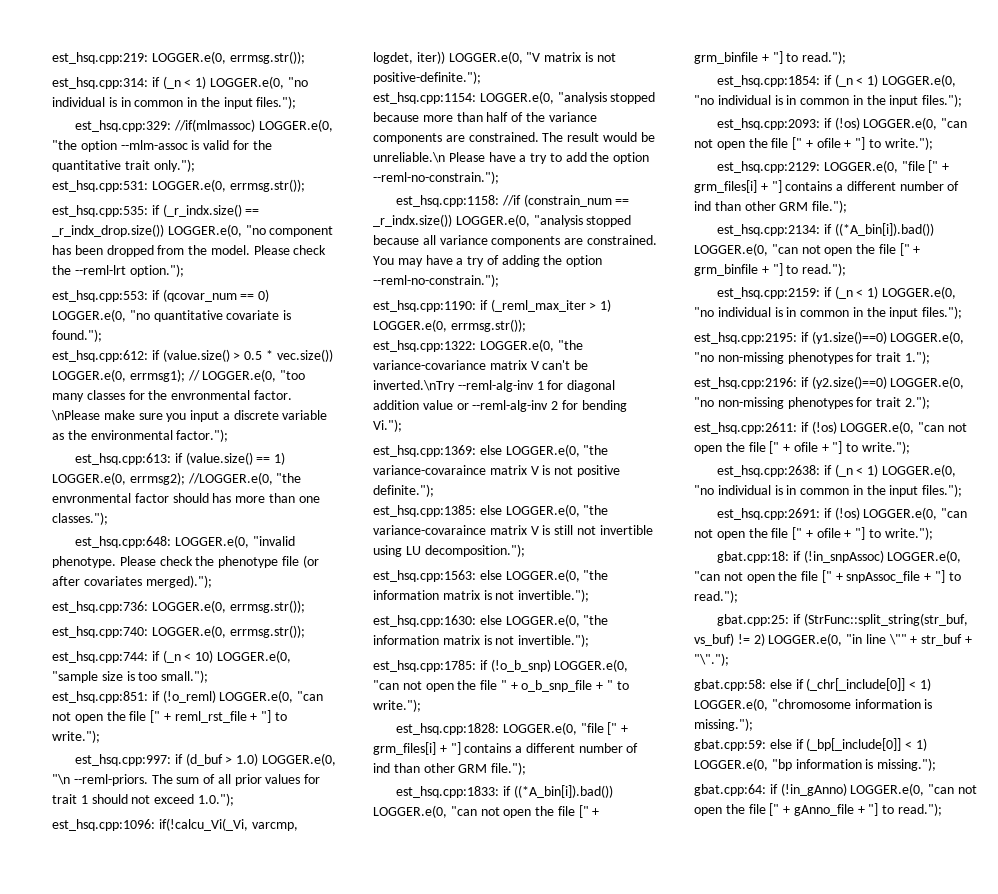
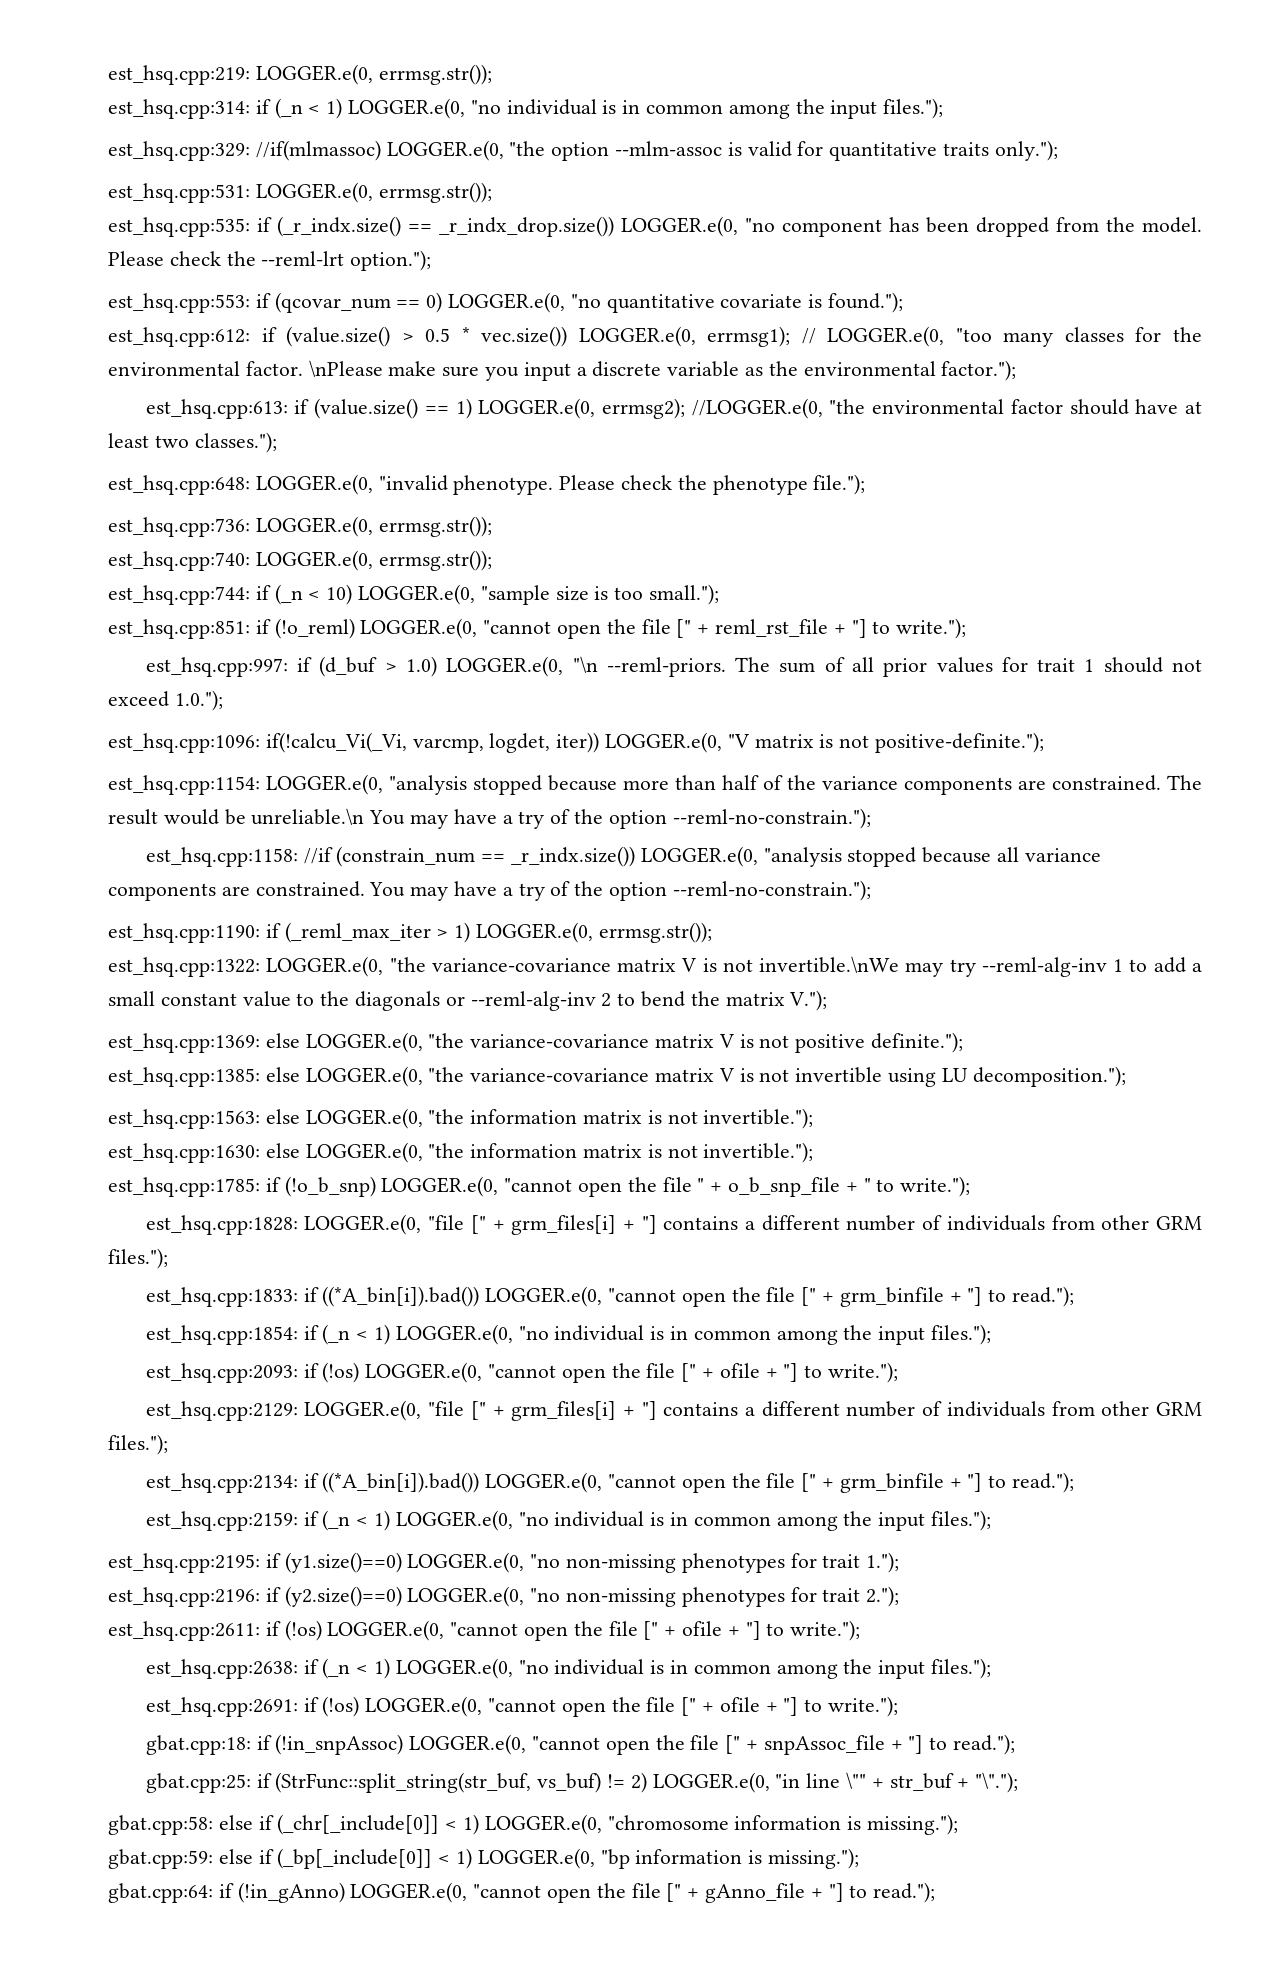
- est_hsq.cpp:314: if (_n < 1) LOGGER.e(0, "no individual is in common in the input files.");
+ est_hsq.cpp:314: if (_n < 1) LOGGER.e(0, "no individual is in common among the input files.");
- est_hsq.cpp:329: //if(mlmassoc) LOGGER.e(0, "the option --mlm-assoc is valid for the quantitative trait only.");
+ est_hsq.cpp:329: //if(mlmassoc) LOGGER.e(0, "the option --mlm-assoc is valid for quantitative traits only.");
- est_hsq.cpp:612: if (value.size() > 0.5 * vec.size()) LOGGER.e(0, errmsg1); // LOGGER.e(0, "too many classes for the envronmental factor.
+ est_hsq.cpp:612: if (value.size() > 0.5 * vec.size()) LOGGER.e(0, errmsg1); // LOGGER.e(0, "too many classes for the environmental factor.
- est_hsq.cpp:613: if (value.size() == 1) LOGGER.e(0, errmsg2); //LOGGER.e(0, "the envronmental factor should has more than one classes.");
+ est_hsq.cpp:613: if (value.size() == 1) LOGGER.e(0, errmsg2); //LOGGER.e(0, "the environmental factor should have at least two classes.");
- Please check the phenotype file (or after covariates merged).");
+ Please check the phenotype file.");
- est_hsq.cpp:851: if (!o_reml) LOGGER.e(0, "can not open the file [" + reml_rst_file + "] to write.");
+ est_hsq.cpp:851: if (!o_reml) LOGGER.e(0, "cannot open the file [" + reml_rst_file + "] to write.");
- The result would be unreliable.\n Please have a try to add the option --reml-no-constrain.");
+ The result would be unreliable.\n You may have a try of the option --reml-no-constrain.");
- est_hsq.cpp:1158: //if (constrain_num == _r_indx.size()) LOGGER.e(0, "analysis stopped because all variance components are constrained. You may have a try of adding the option --reml-no-constrain.");
+ est_hsq.cpp:1158: //if (constrain_num == _r_indx.size()) LOGGER.e(0, "analysis stopped because all variance components are constrained. You may have a try of the option --reml-no-constrain.");
- est_hsq.cpp:1322: LOGGER.e(0, "the variance-covariance matrix V can't be inverted.\nTry --reml-alg-inv 1 for diagonal addition value or --reml-alg-inv 2 for bending Vi.");
+ est_hsq.cpp:1322: LOGGER.e(0, "the variance-covariance matrix V is not invertible.\nWe may try --reml-alg-inv 1 to add a small constant value to the diagonals or --reml-alg-inv 2 to bend the matrix V.");
- est_hsq.cpp:1369: else LOGGER.e(0, "the variance-covaraince matrix V is not positive definite.");
+ est_hsq.cpp:1369: else LOGGER.e(0, "the variance-covariance matrix V is not positive definite.");
- est_hsq.cpp:1385: else LOGGER.e(0, "the variance-covaraince matrix V is still not invertible using LU decomposition.");
+ est_hsq.cpp:1385: else LOGGER.e(0, "the variance-covariance matrix V is not invertible using LU decomposition.");
- est_hsq.cpp:1785: if (!o_b_snp) LOGGER.e(0, "can not open the file " + o_b_snp_file + " to write.");
+ est_hsq.cpp:1785: if (!o_b_snp) LOGGER.e(0, "cannot open the file " + o_b_snp_file + " to write.");
- est_hsq.cpp:1828: LOGGER.e(0, "file [" + grm_files[i] + "] contains a different number of ind than other GRM file.");
+ est_hsq.cpp:1828: LOGGER.e(0, "file [" + grm_files[i] + "] contains a different number of individuals from other GRM files.");
- est_hsq.cpp:1833: if ((*A_bin[i]).bad()) LOGGER.e(0, "can not open the file [" + grm_binfile + "] to read.");
+ est_hsq.cpp:1833: if ((*A_bin[i]).bad()) LOGGER.e(0, "cannot open the file [" + grm_binfile + "] to read.");
- est_hsq.cpp:1854: if (_n < 1) LOGGER.e(0, "no individual is in common in the input files.");
+ est_hsq.cpp:1854: if (_n < 1) LOGGER.e(0, "no individual is in common among the input files.");
- est_hsq.cpp:2093: if (!os) LOGGER.e(0, "can not open the file [" + ofile + "] to write.");
+ est_hsq.cpp:2093: if (!os) LOGGER.e(0, "cannot open the file [" + ofile + "] to write.");
- est_hsq.cpp:2129: LOGGER.e(0, "file [" + grm_files[i] + "] contains a different number of ind than other GRM file.");
+ est_hsq.cpp:2129: LOGGER.e(0, "file [" + grm_files[i] + "] contains a different number of individuals from other GRM files.");
- est_hsq.cpp:2134: if ((*A_bin[i]).bad()) LOGGER.e(0, "can not open the file [" + grm_binfile + "] to read.");
+ est_hsq.cpp:2134: if ((*A_bin[i]).bad()) LOGGER.e(0, "cannot open the file [" + grm_binfile + "] to read.");
- est_hsq.cpp:2159: if (_n < 1) LOGGER.e(0, "no individual is in common in the input files.");
+ est_hsq.cpp:2159: if (_n < 1) LOGGER.e(0, "no individual is in common among the input files.");
- est_hsq.cpp:2611: if (!os) LOGGER.e(0, "can not open the file [" + ofile + "] to write.");
+ est_hsq.cpp:2611: if (!os) LOGGER.e(0, "cannot open the file [" + ofile + "] to write.");
- est_hsq.cpp:2638: if (_n < 1) LOGGER.e(0, "no individual is in common in the input files.");
+ est_hsq.cpp:2638: if (_n < 1) LOGGER.e(0, "no individual is in common among the input files.");
- est_hsq.cpp:2691: if (!os) LOGGER.e(0, "can not open the file [" + ofile + "] to write.");
+ est_hsq.cpp:2691: if (!os) LOGGER.e(0, "cannot open the file [" + ofile + "] to write.");
- gbat.cpp:18: if (!in_snpAssoc) LOGGER.e(0, "can not open the file [" + snpAssoc_file + "] to read.");
+ gbat.cpp:18: if (!in_snpAssoc) LOGGER.e(0, "cannot open the file [" + snpAssoc_file + "] to read.");
- gbat.cpp:64: if (!in_gAnno) LOGGER.e(0, "can not open the file [" + gAnno_file + "] to read.");
+ gbat.cpp:64: if (!in_gAnno) LOGGER.e(0, "cannot open the file [" + gAnno_file + "] to read.");

